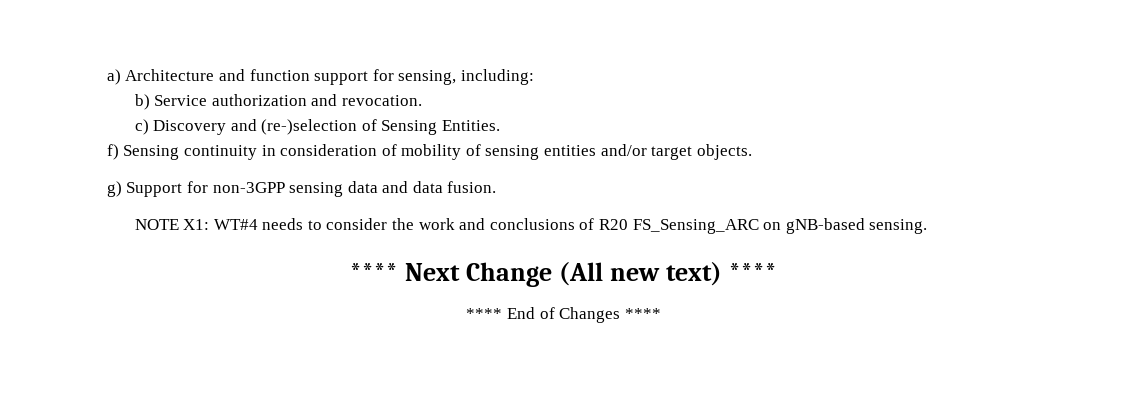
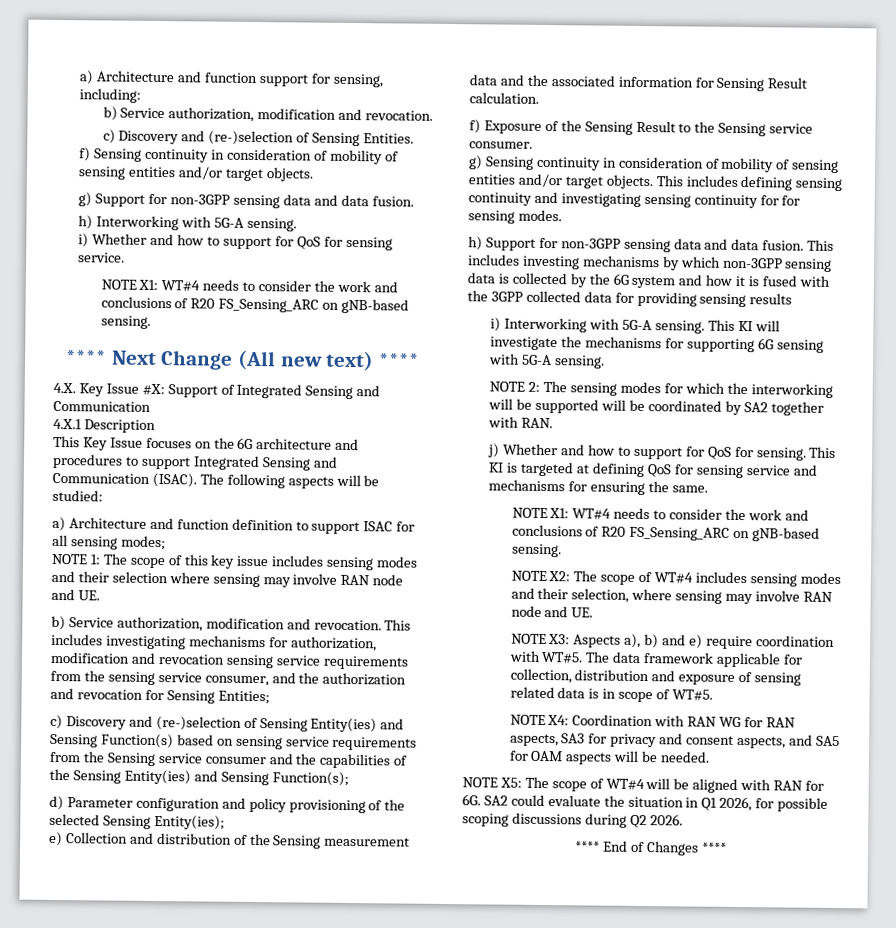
  a) Architecture and function support for sensing, including:
- b) Service authorization and revocation.
+ b) Service authorization, modification and revocation.
+ h) Interworking with 5G-A sensing.
+ i) Whether and how to support for QoS for sensing service.
+ 4.X. Key Issue #X: Support of Integrated Sensing and Communication
+ 4.X.1 Description
+ This Key Issue focuses on the 6G architecture and procedures to support Integrated Sensing and Communication (ISAC). The following aspects will be studied:
+ a) Architecture and function definition to support ISAC for all sensing modes;
+ NOTE 1: The scope of this key issue includes sensing modes and their selection where sensing may involve RAN node and UE.
+ b) Service authorization, modification and revocation. This includes investigating mechanisms for authorization, modification and revocation sensing service requirements from the sensing service consumer, and the authorization and revocation for Sensing Entities;
+ c) Discovery and (re-)selection of Sensing Entity(ies) and Sensing Function(s) based on sensing service requirements from the Sensing service consumer and the capabilities of the Sensing Entity(ies) and Sensing Function(s);
+ d) Parameter configuration and policy provisioning of the selected Sensing Entity(ies);
+ e) Collection and distribution of the Sensing measurement data and the associated information for Sensing Result calculation.
+ f) Exposure of the Sensing Result to the Sensing service consumer.
+ g) Sensing continuity in consideration of mobility of sensing entities and/or target objects. This includes defining sensing continuity and investigating sensing continuity for for sensing modes.
+ h) Support for non-3GPP sensing data and data fusion. This includes investing mechanisms by which non-3GPP sensing data is collected by the 6G system and how it is fused with the 3GPP collected data for providing sensing results
+ i) Interworking with 5G-A sensing. This KI will investigate the mechanisms for supporting 6G sensing with 5G-A sensing.
+ NOTE 2: The sensing modes for which the interworking will be supported will be coordinated by SA2 together with RAN.
+ j) Whether and how to support for QoS for sensing. This KI is targeted at defining QoS for sensing service and mechanisms for ensuring the same.
+ NOTE X1: WT#4 needs to consider the work and conclusions of R20 FS_Sensing_ARC on gNB-based sensing.
+ NOTE X2: The scope of WT#4 includes sensing modes and their selection, where sensing may involve RAN node and UE.
+ NOTE X3: Aspects a), b) and e) require coordination with WT#5. The data framework applicable for collection, distribution and exposure of sensing related data is in scope of WT#5.
+ NOTE X4: Coordination with RAN WG for RAN aspects, SA3 for privacy and consent aspects, and SA5 for OAM aspects will be needed.
+ NOTE X5: The scope of WT#4 will be aligned with RAN for 6G. SA2 could evaluate the situation in Q1 2026, for possible scoping discussions during Q2 2026.

